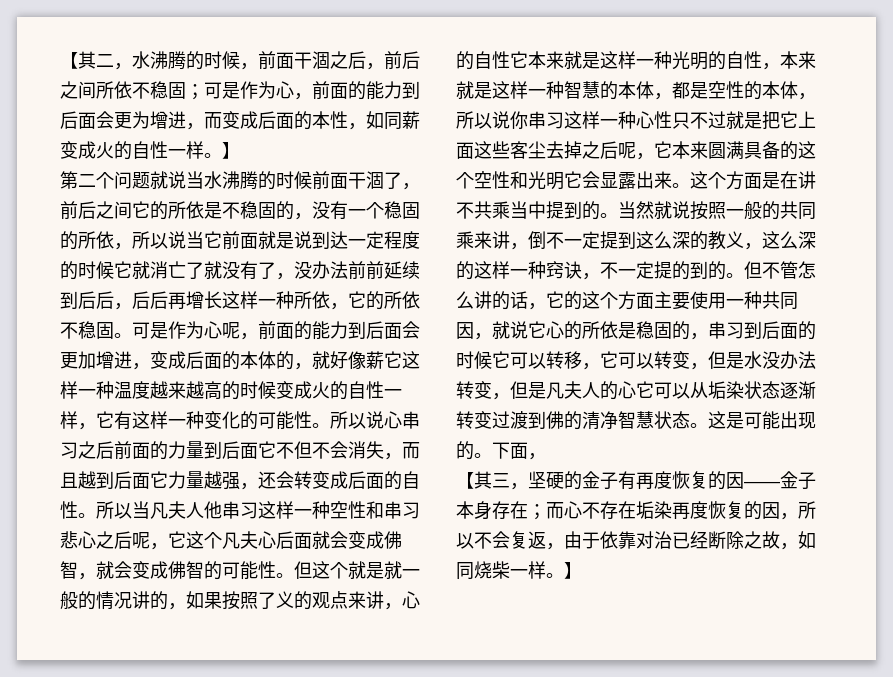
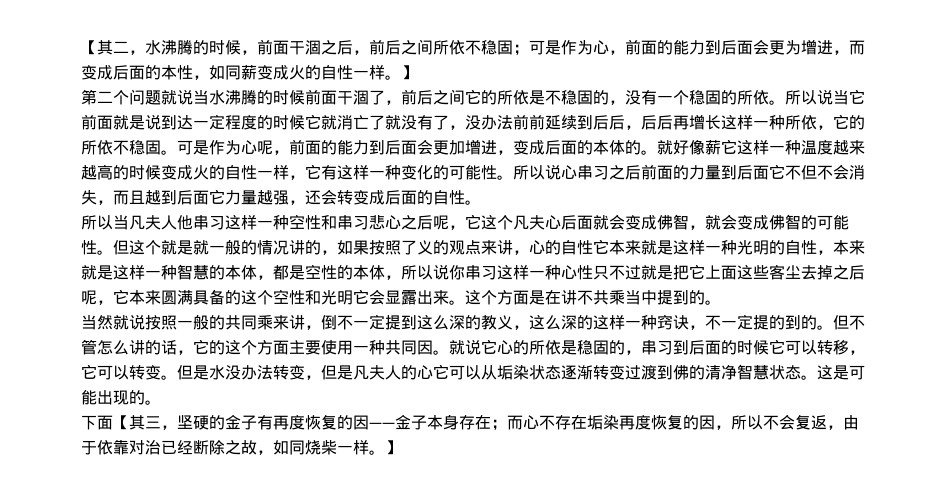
- 第二个问题就说当水沸腾的时候前面干涸了，前后之间它的所依是不稳固的，没有一个稳固的所依，所以说当它前面就是说到达一定程度的时候它就消亡了就没有了，没办法前前延续到后后，后后再增长这样一种所依，它的所依不稳固。
+ 第二个问题就说当水沸腾的时候前面干涸了，前后之间它的所依是不稳固的，没有一个稳固的所依。所以说当它前面就是说到达一定程度的时候它就消亡了就没有了，没办法前前延续到后后，后后再增长这样一种所依，它的所依不稳固。
- 可是作为心呢，前面的能力到后面会更加增进，变成后面的本体的，就好像薪它这样一种温度越来越高的时候变成火的自性一样，它有这样一种变化的可能性。
+ 可是作为心呢，前面的能力到后面会更加增进，变成后面的本体的。就好像薪它这样一种温度越来越高的时候变成火的自性一样，它有这样一种变化的可能性。
- 所以说心串习之后前面的力量到后面它不但不会消失，而且越到后面它力量越强，还会转变成后面的自性。所以当凡夫人他串习这样一种空性和串习悲心之后呢，它这个凡夫心后面就会变成佛智，就会变成佛智的可能性。
+ 所以说心串习之后前面的力量到后面它不但不会消失，而且越到后面它力量越强，还会转变成后面的自性。
+ 所以当凡夫人他串习这样一种空性和串习悲心之后呢，它这个凡夫心后面就会变成佛智，就会变成佛智的可能性。
- 这个方面是在讲不共乘当中提到的。当然就说按照一般的共同乘来讲，倒不一定提到这么深的教义，这么深的这样一种窍诀，不一定提的到的。
+ 这个方面是在讲不共乘当中提到的。
+ 当然就说按照一般的共同乘来讲，倒不一定提到这么深的教义，这么深的这样一种窍诀，不一定提的到的。
- 但不管怎么讲的话，它的这个方面主要使用一种共同因，就说它心的所依是稳固的，串习到后面的时候它可以转移，它可以转变，但是水没办法转变，但是凡夫人的心它可以从垢染状态逐渐转变过渡到佛的清净智慧状态。
+ 但不管怎么讲的话，它的这个方面主要使用一种共同因。就说它心的所依是稳固的，串习到后面的时候它可以转移，它可以转变。但是水没办法转变，但是凡夫人的心它可以从垢染状态逐渐转变过渡到佛的清净智慧状态。
- 这是可能出现的。下面，
- 【其三，坚硬的金子有再度恢复的因——金子本身存在；而心不存在垢染再度恢复的因，所以不会复返，由于依靠对治已经断除之故，如同烧柴一样。
+ 这是可能出现的。
+ 下面【其三，坚硬的金子有再度恢复的因——金子本身存在；而心不存在垢染再度恢复的因，所以不会复返，由于依靠对治已经断除之故，如同烧柴一样。

